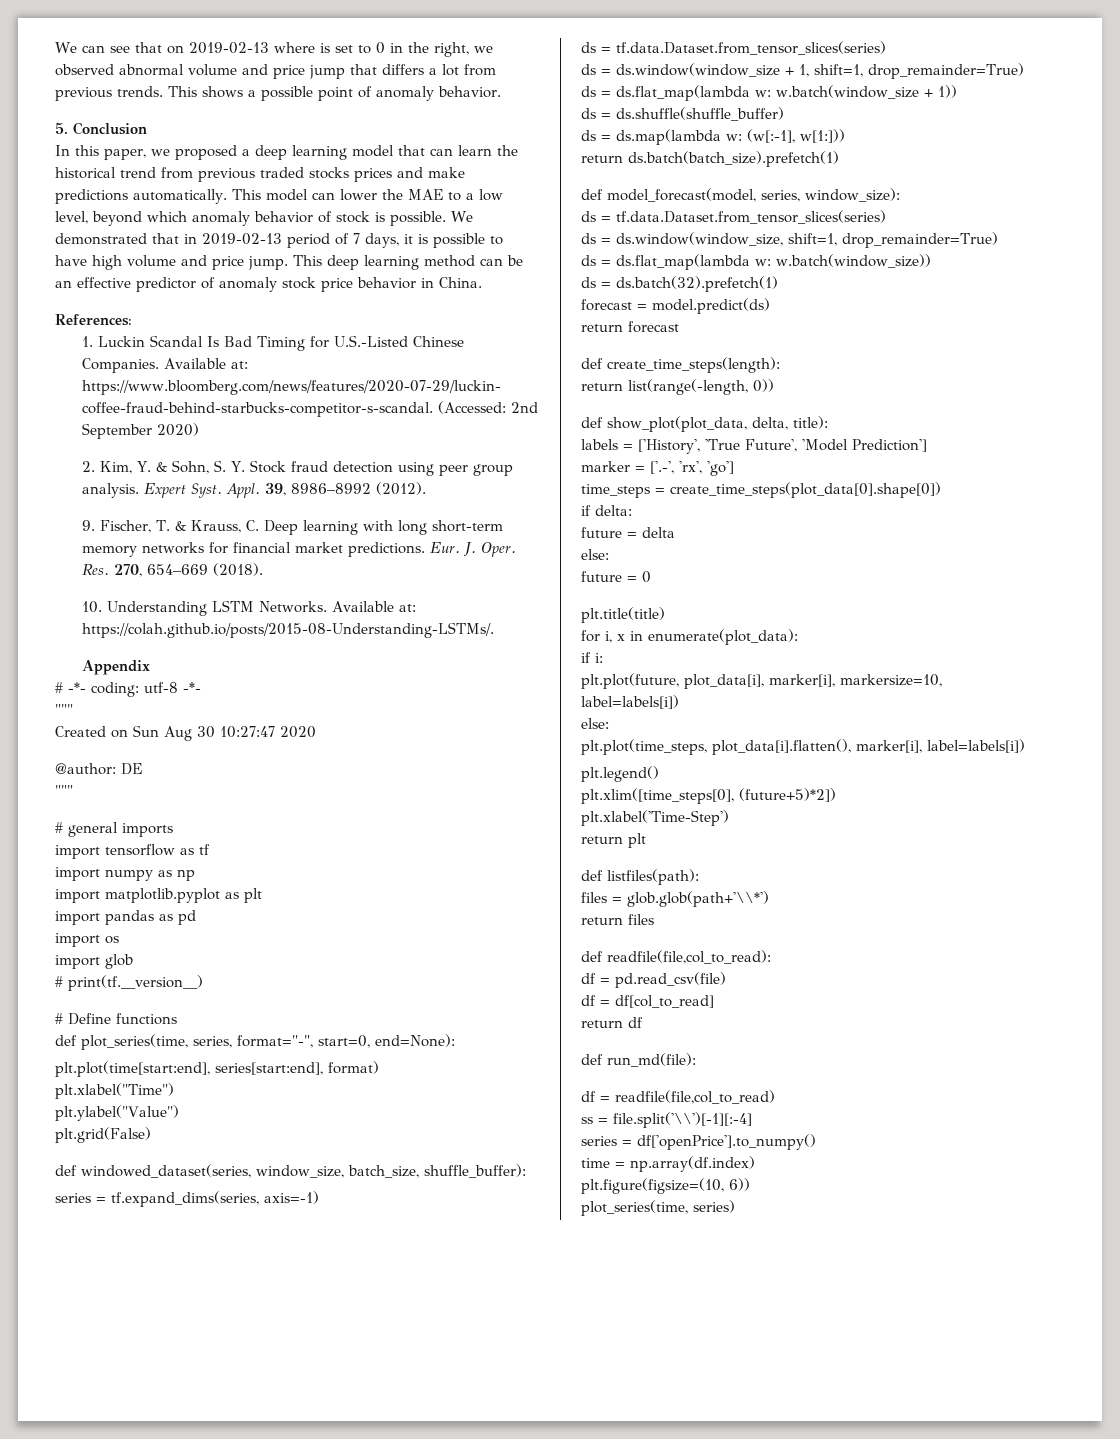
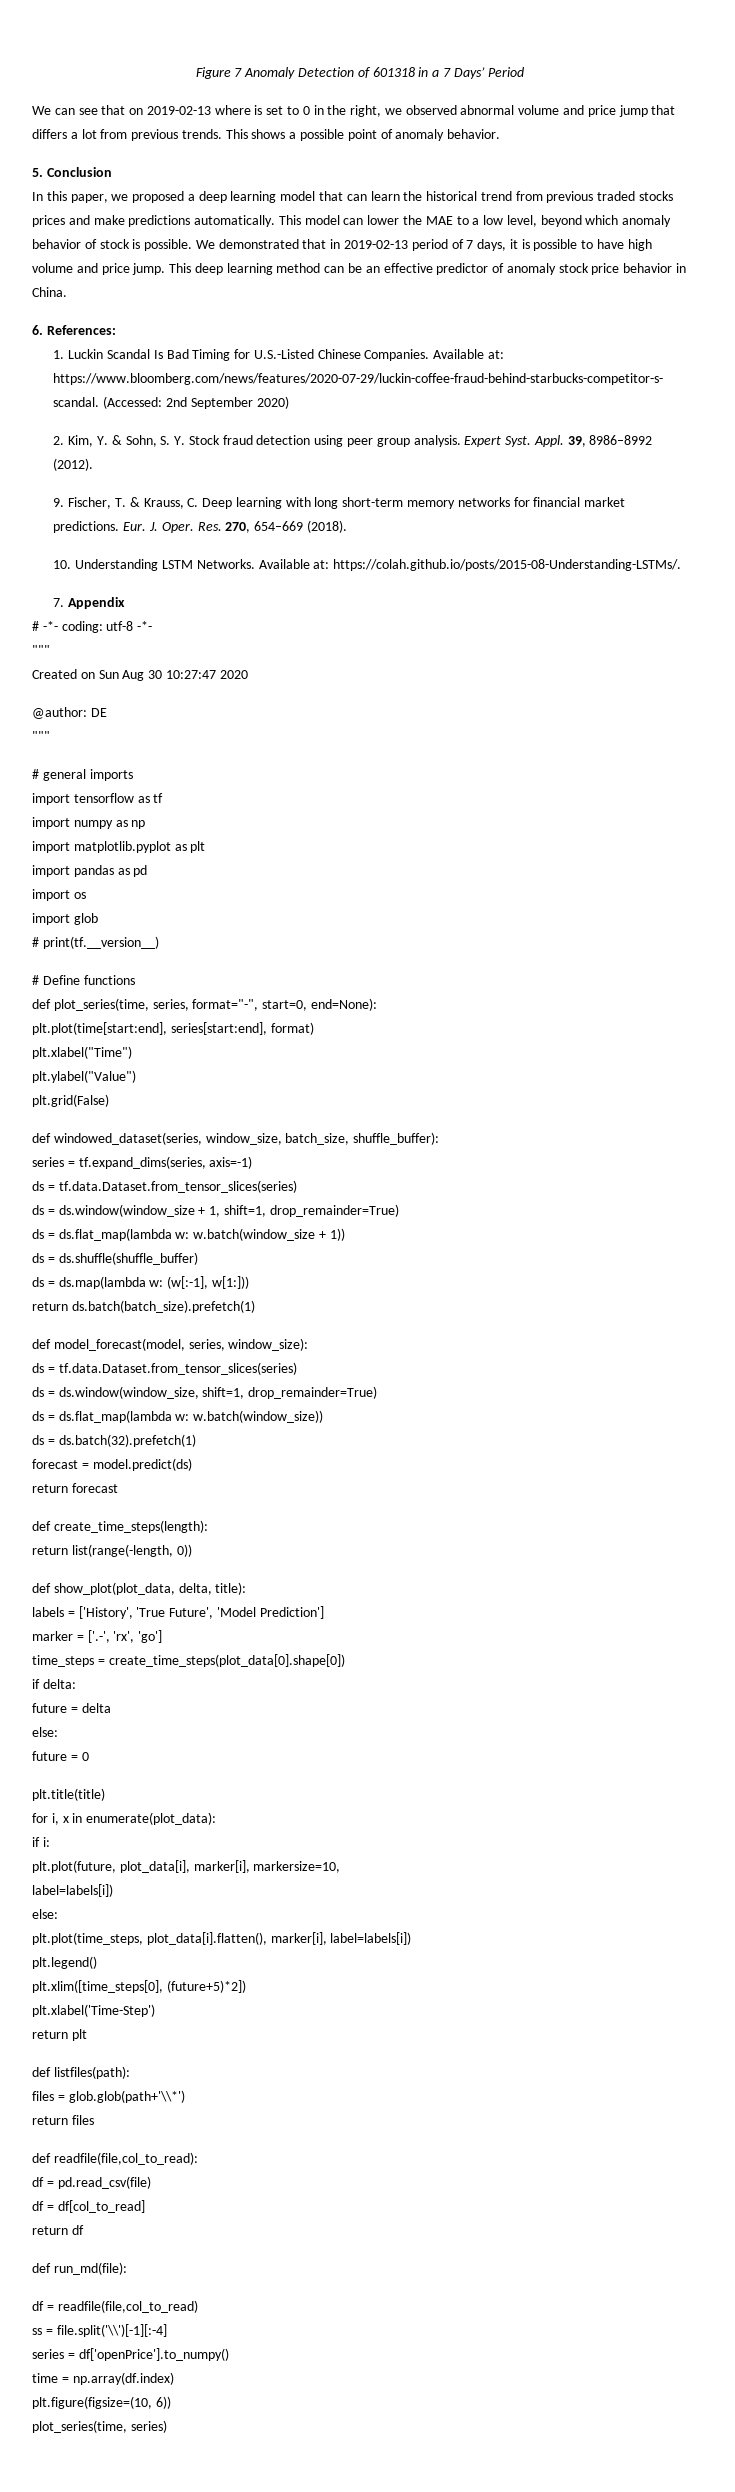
+ Figure 7 Anomaly Detection of 601318 in a 7 Days’ Period
- References:
+ 6. References:
- Appendix
+ 7. Appendix

